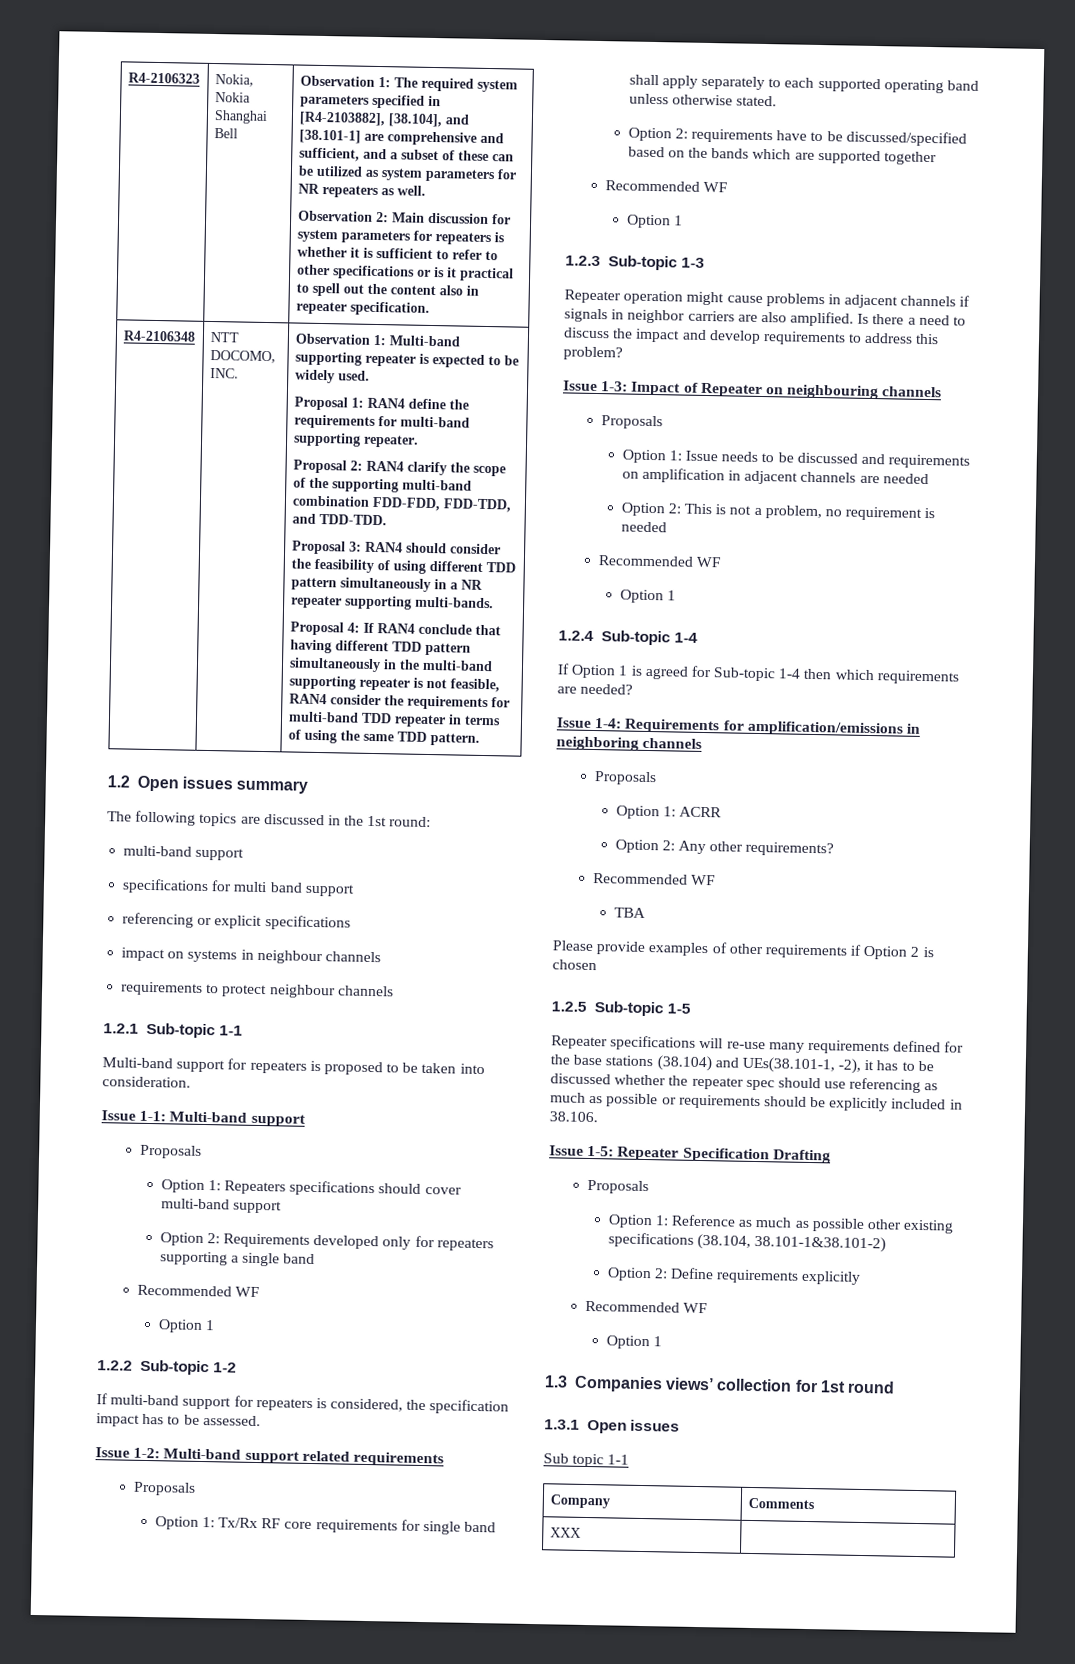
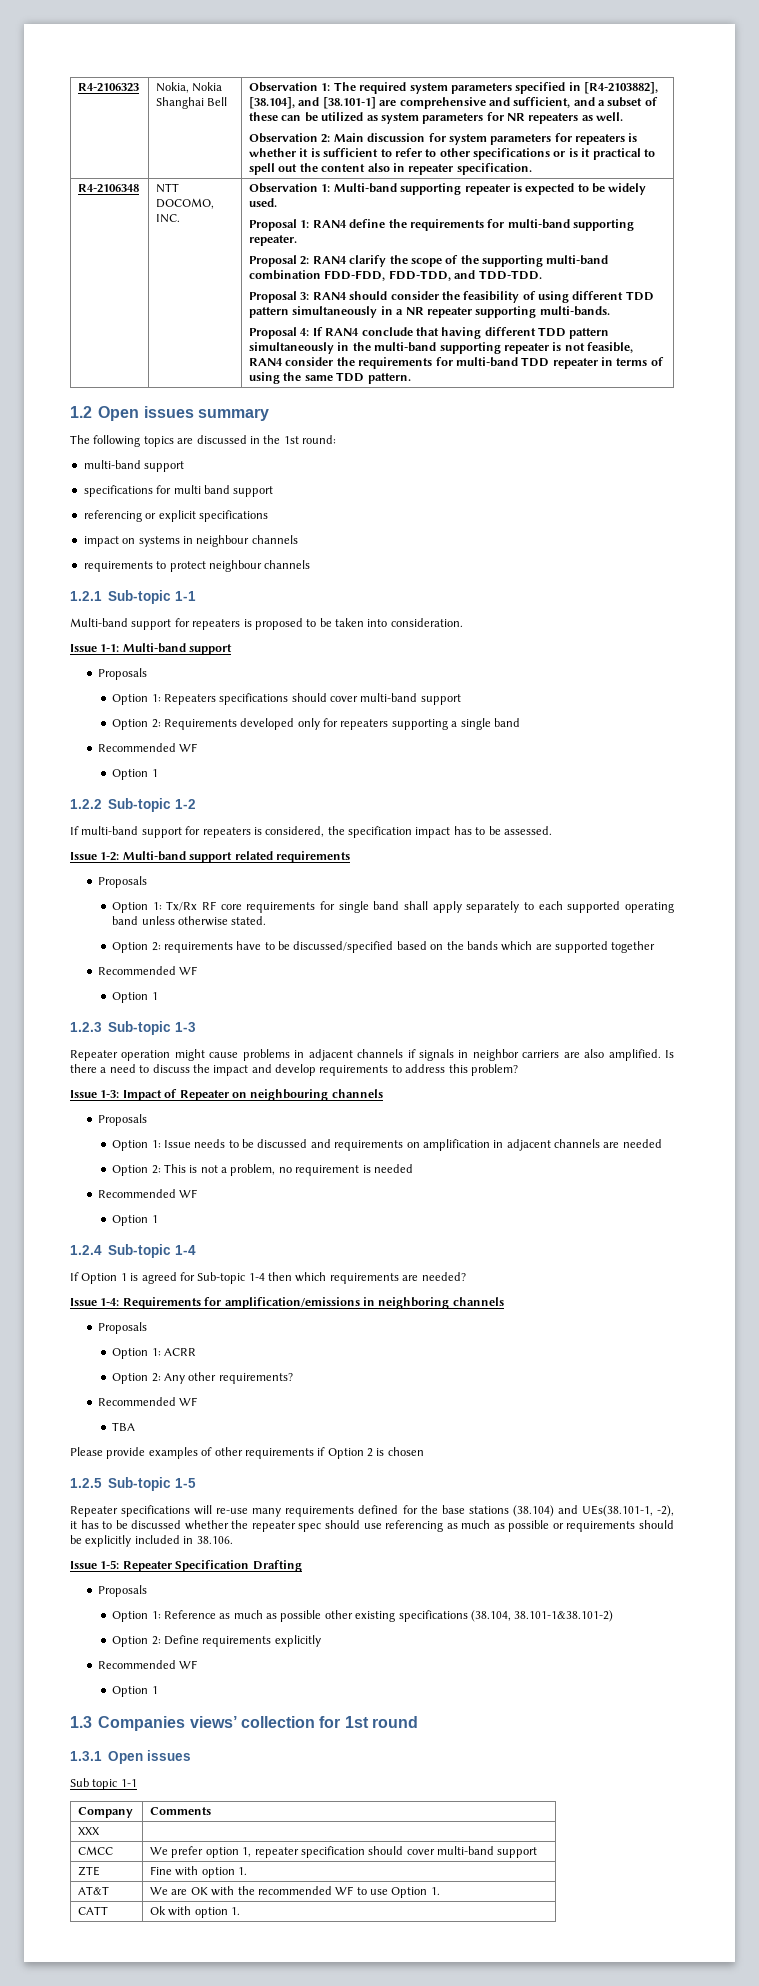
+ CMCC | We prefer option 1, repeater specification should cover multi-band support
+ ZTE | Fine with option 1.
+ AT&T | We are OK with the recommended WF to use Option 1.
+ CATT | Ok with option 1.

